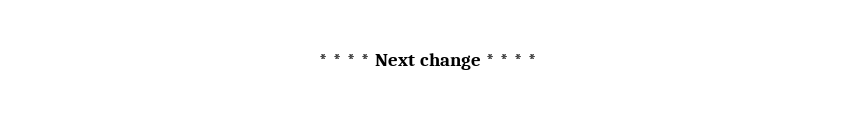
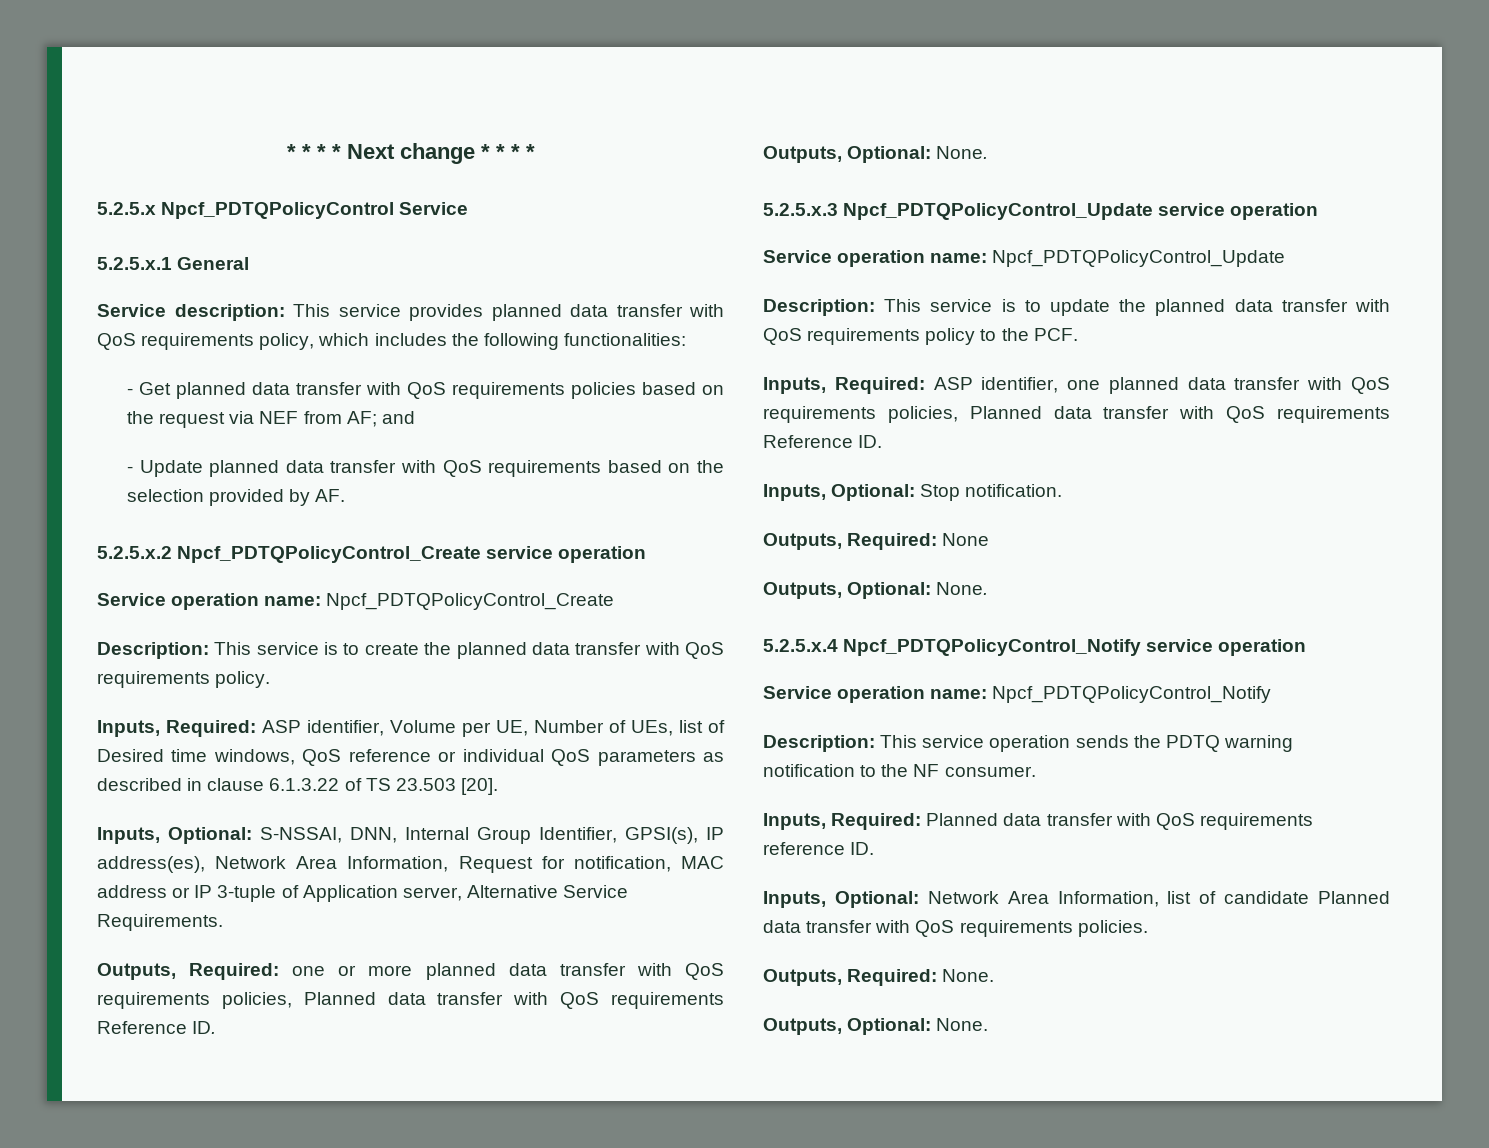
+ 5.2.5.x Npcf_PDTQPolicyControl Service
+ 5.2.5.x.1 General
+ Service description: This service provides planned data transfer with QoS requirements policy, which includes the following functionalities:
+ - Get planned data transfer with QoS requirements policies based on the request via NEF from AF; and
+ - Update planned data transfer with QoS requirements based on the selection provided by AF.
+ 5.2.5.x.2 Npcf_PDTQPolicyControl_Create service operation
+ Service operation name: Npcf_PDTQPolicyControl_Create
+ Description: This service is to create the planned data transfer with QoS requirements policy.
+ Inputs, Required: ASP identifier, Volume per UE, Number of UEs, list of Desired time windows, QoS reference or individual QoS parameters as described in clause 6.1.3.22 of TS 23.503 [20].
+ Inputs, Optional: S-NSSAI, DNN, Internal Group Identifier, GPSI(s), IP address(es), Network Area Information, Request for notification, MAC address or IP 3-tuple of Application server, Alternative Service Requirements.
+ Outputs, Required: one or more planned data transfer with QoS requirements policies, Planned data transfer with QoS requirements Reference ID.
+ Outputs, Optional: None.
+ 5.2.5.x.3 Npcf_PDTQPolicyControl_Update service operation
+ Service operation name: Npcf_PDTQPolicyControl_Update
+ Description: This service is to update the planned data transfer with QoS requirements policy to the PCF.
+ Inputs, Required: ASP identifier, one planned data transfer with QoS requirements policies, Planned data transfer with QoS requirements Reference ID.
+ Inputs, Optional: Stop notification.
+ Outputs, Required: None
+ Outputs, Optional: None.
+ 5.2.5.x.4 Npcf_PDTQPolicyControl_Notify service operation
+ Service operation name: Npcf_PDTQPolicyControl_Notify
+ Description: This service operation sends the PDTQ warning notification to the NF consumer.
+ Inputs, Required: Planned data transfer with QoS requirements reference ID.
+ Inputs, Optional: Network Area Information, list of candidate Planned data transfer with QoS requirements policies.
+ Outputs, Required: None.
+ Outputs, Optional: None.

